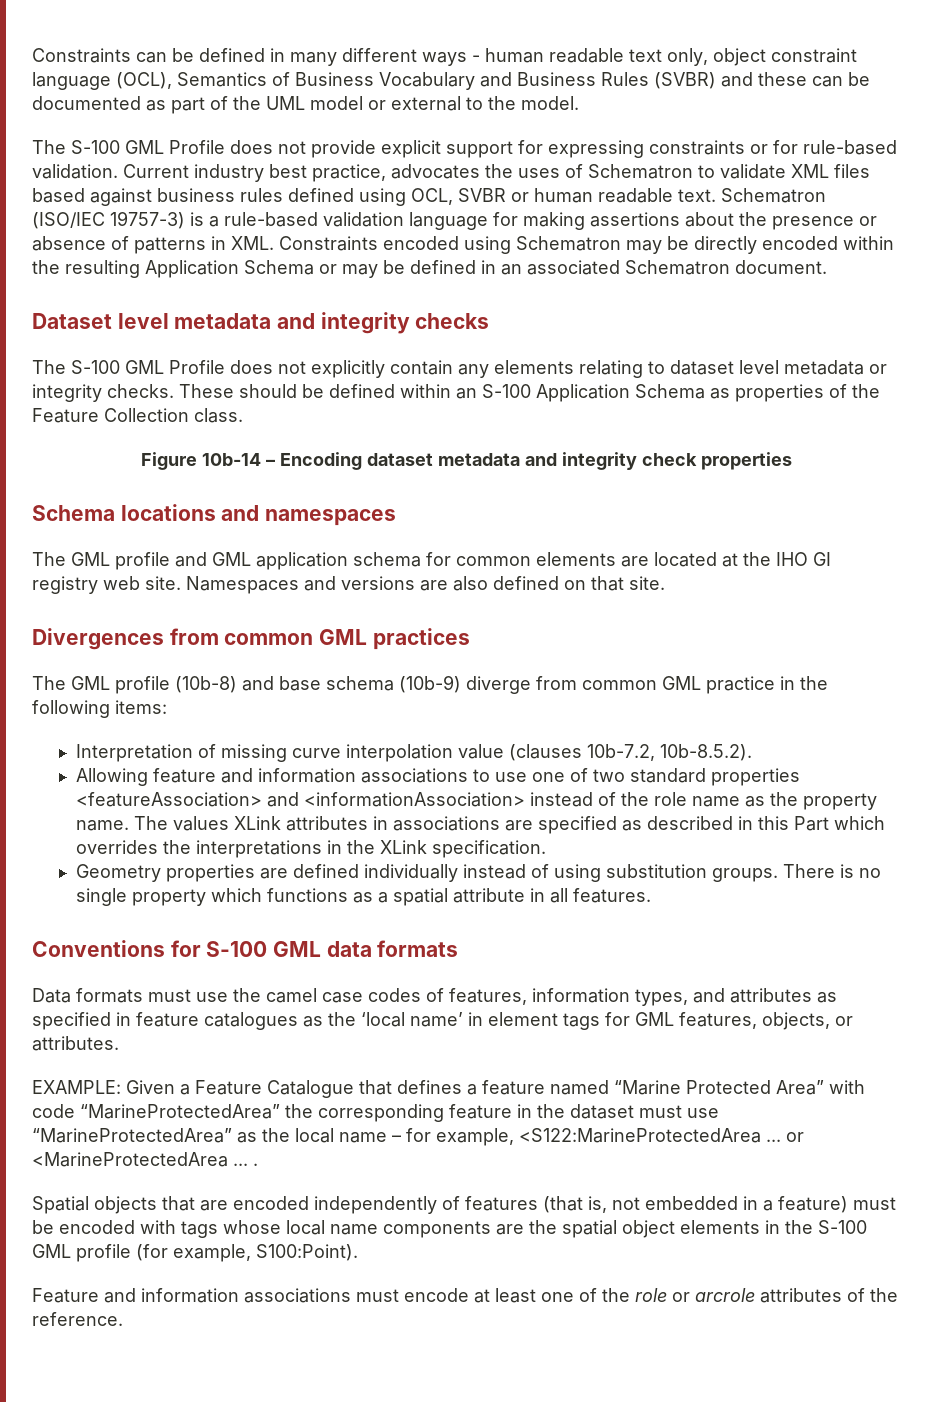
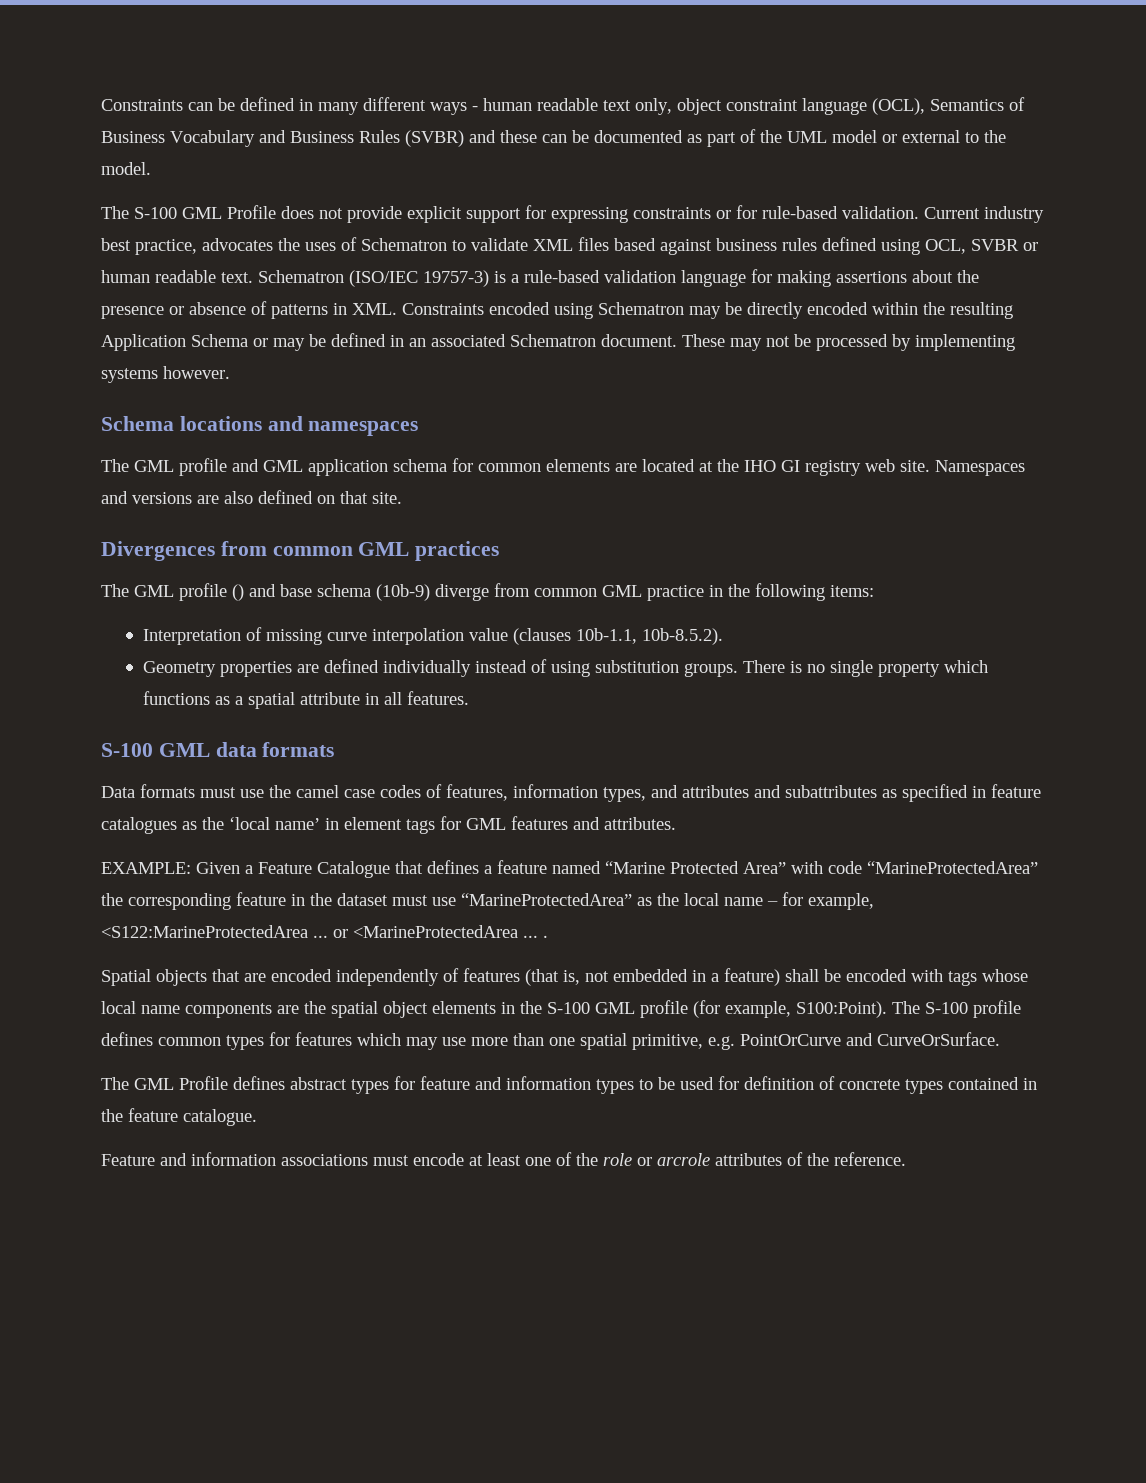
- Schematron (ISO/IEC 19757-3) is a rule-based validation language for making assertions about the presence or absence of patterns in XML. Constraints encoded using Schematron may be directly encoded within the resulting Application Schema or may be defined in an associated Schematron document.
- Dataset level metadata and integrity checks
- The S-100 GML Profile does not explicitly contain any elements relating to dataset level metadata or integrity checks. These should be defined within an S-100 Application Schema as properties of the Feature Collection class.
- Figure 10b-14 – Encoding dataset metadata and integrity check properties
+ Schematron (ISO/IEC 19757-3) is a rule-based validation language for making assertions about the presence or absence of patterns in XML. Constraints encoded using Schematron may be directly encoded within the resulting Application Schema or may be defined in an associated Schematron document. These may not be processed by implementing systems however.
- The GML profile (10b-8) and base schema (10b-9) diverge from common GML practice in the following items:
+ The GML profile () and base schema (10b-9) diverge from common GML practice in the following items:
- Interpretation of missing curve interpolation value (clauses 10b-7.2, 10b-8.5.2).
+ Interpretation of missing curve interpolation value (clauses 10b-1.1, 10b-8.5.2).
- Allowing feature and information associations to use one of two standard properties <featureAssociation> and <informationAssociation> instead of the role name as the property name. The values XLink attributes in associations are specified as described in this Part which overrides the interpretations in the XLink specification.
- Conventions for S-100 GML data formats
+ S-100 GML data formats
- Data formats must use the camel case codes of features, information types, and attributes as specified in feature catalogues as the ‘local name’ in element tags for GML features, objects, or attributes.
+ Data formats must use the camel case codes of features, information types, and attributes and subattributes as specified in feature catalogues as the ‘local name’ in element tags for GML features and attributes.
- Spatial objects that are encoded independently of features (that is, not embedded in a feature) must be encoded with tags whose local name components are the spatial object elements in the S-100 GML profile (for example, S100:Point).
+ Spatial objects that are encoded independently of features (that is, not embedded in a feature) shall be encoded with tags whose local name components are the spatial object elements in the S-100 GML profile (for example, S100:Point). The S-100 profile defines common types for features which may use more than one spatial primitive, e.g. PointOrCurve and CurveOrSurface.
+ The GML Profile defines abstract types for feature and information types to be used for definition of concrete types contained in the feature catalogue.

